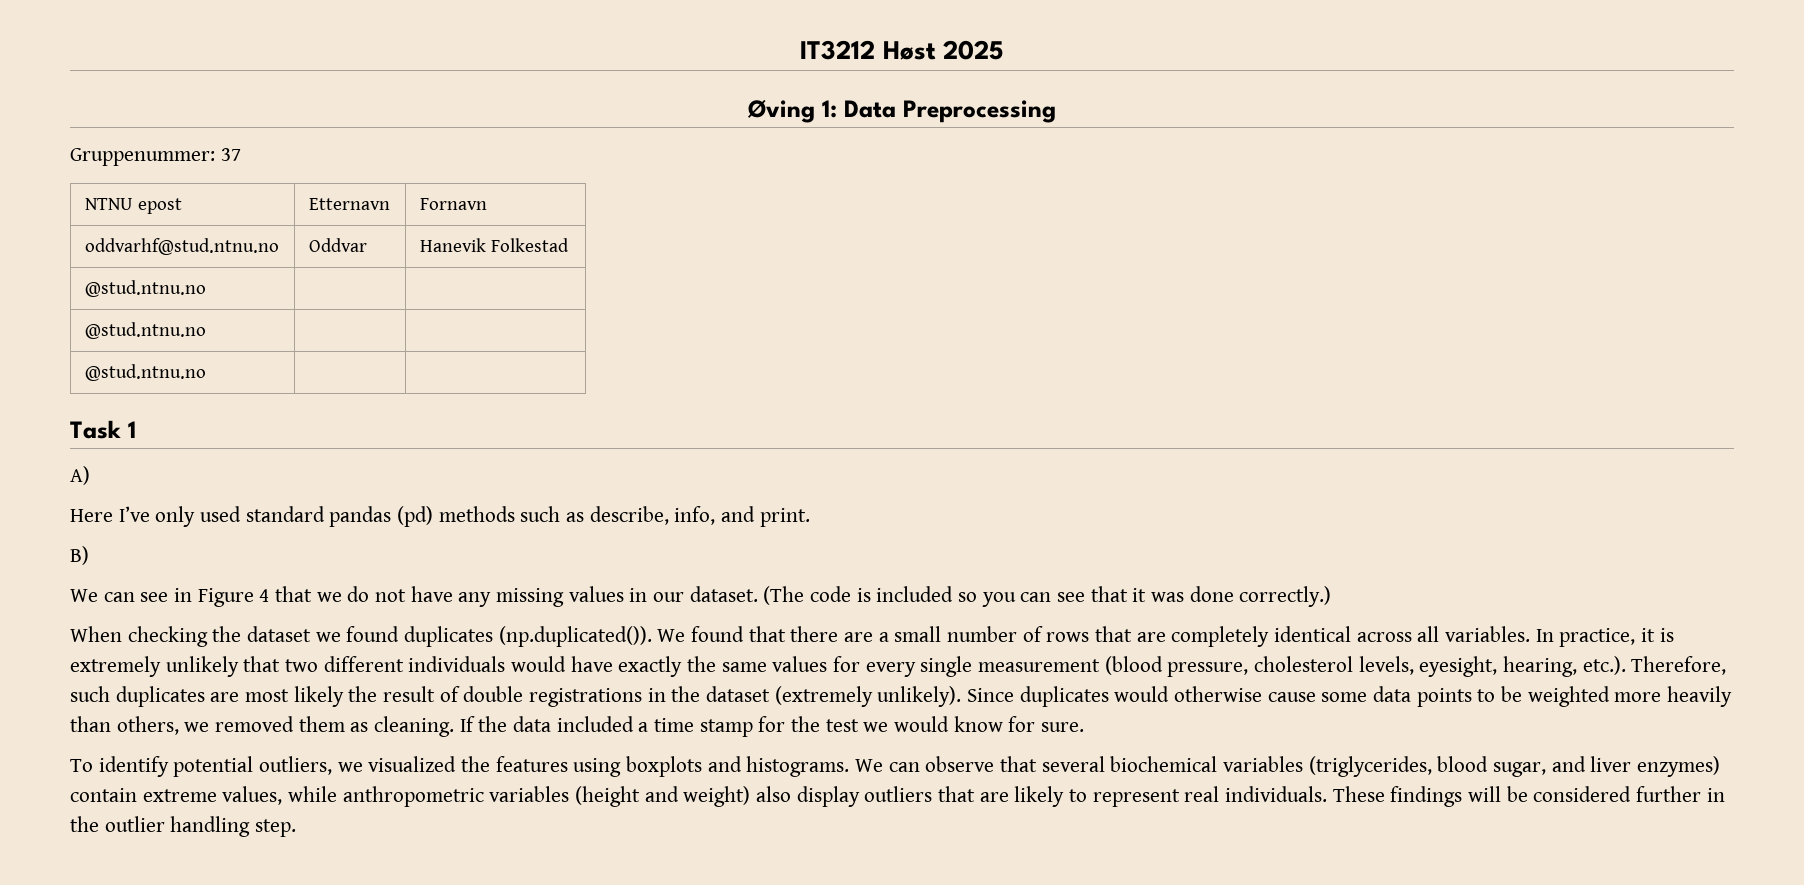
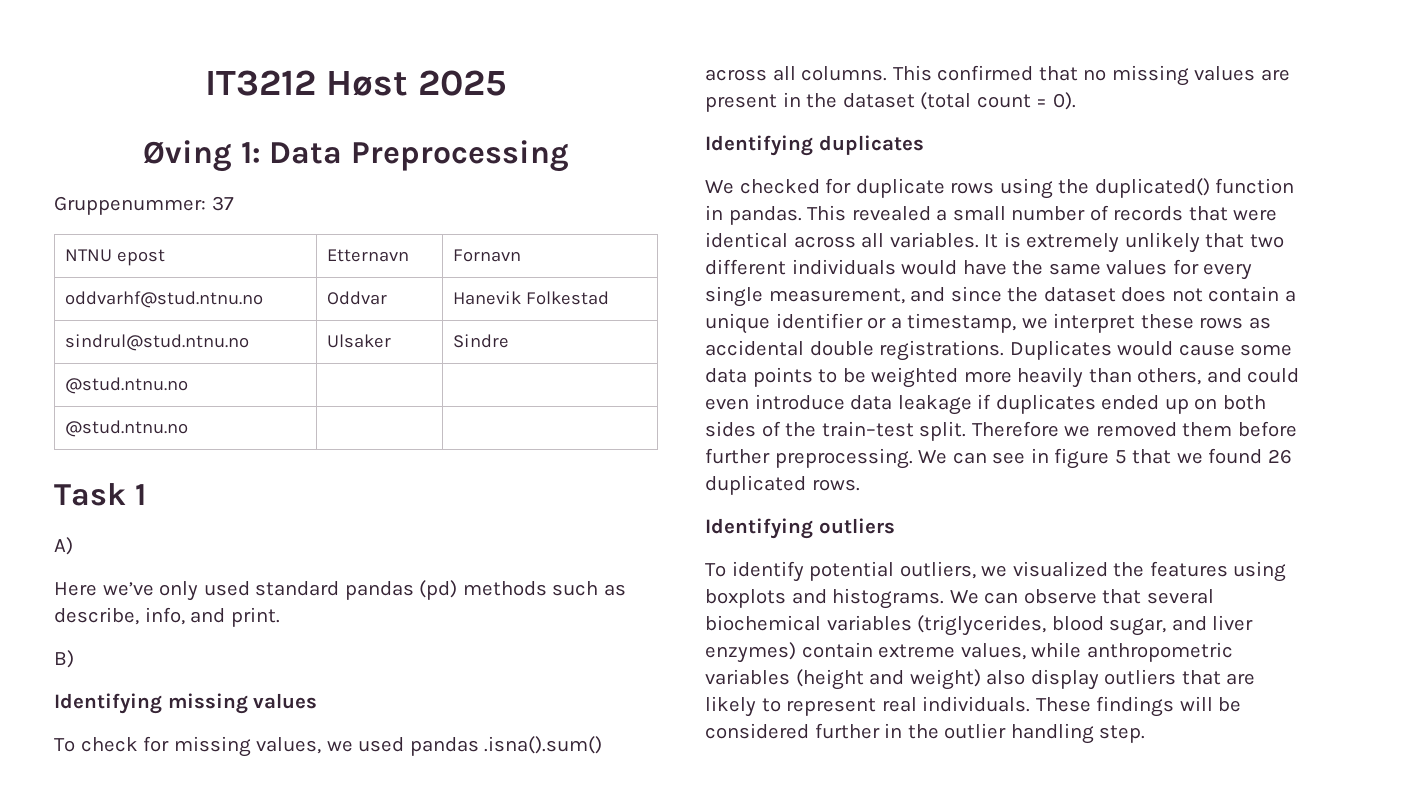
  oddvarhf@stud.ntnu.no | Oddvar | Hanevik Folkestad
- @stud.ntnu.no | |
+ sindrul@stud.ntnu.no | Ulsaker | Sindre
- Here I’ve only used standard pandas (pd) methods such as describe, info, and print.
+ Here we’ve only used standard pandas (pd) methods such as describe, info, and print.
- We can see in Figure 4 that we do not have any missing values in our dataset. (The code is included so you can see that it was done correctly.)
- When checking the dataset we found duplicates (np.duplicated()). We found that there are a small number of rows that are completely identical across all variables.
+ Identifying missing values
+ To check for missing values, we used pandas .isna().sum() across all columns. This confirmed that no missing values are present in the dataset (total count = 0).
+ Identifying duplicates
+ We checked for duplicate rows using the duplicated() function in pandas. This revealed a small number of records that were identical across all variables.
- In practice, it is extremely unlikely that two different individuals would have exactly the same values for every single measurement (blood pressure, cholesterol levels, eyesight, hearing, etc.). Therefore, such duplicates are most likely the result of double registrations in the dataset (extremely unlikely). Since duplicates would otherwise cause some data points to be weighted more heavily than others, we removed them as cleaning. If the data included a time stamp for the test we would know for sure.
+ It is extremely unlikely that two different individuals would have the same values for every single measurement, and since the dataset does not contain a unique identifier or a timestamp, we interpret these rows as accidental double registrations. Duplicates would cause some data points to be weighted more heavily than others, and could even introduce data leakage if duplicates ended up on both sides of the train–test split. Therefore we removed them before further preprocessing. We can see in figure 5 that we found 26 duplicated rows.
+ Identifying outliers

